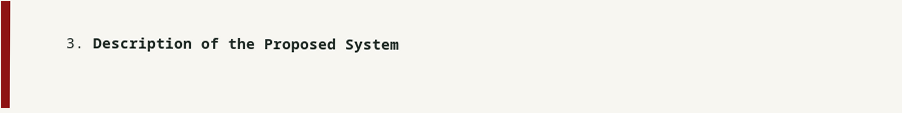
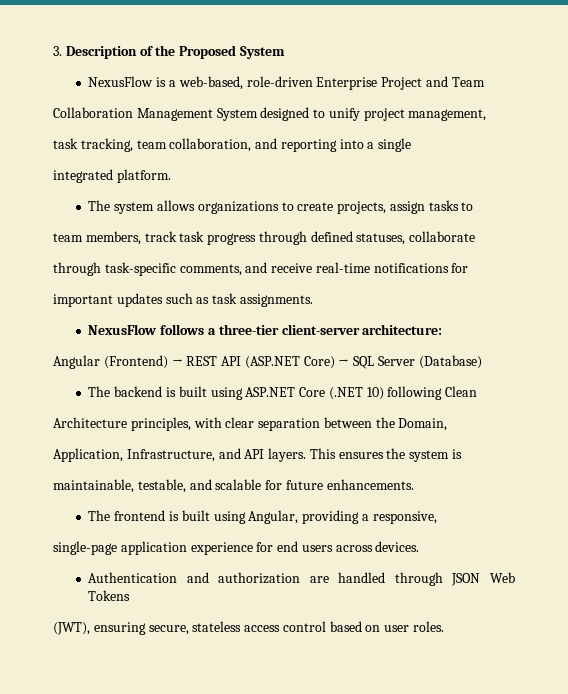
+ NexusFlow is a web-based, role-driven Enterprise Project and Team
+ Collaboration Management System designed to unify project management,
+ task tracking, team collaboration, and reporting into a single
+ integrated platform.
+ The system allows organizations to create projects, assign tasks to
+ team members, track task progress through defined statuses, collaborate
+ through task-specific comments, and receive real-time notifications for
+ important updates such as task assignments.
+ NexusFlow follows a three-tier client-server architecture:
+ Angular (Frontend) → REST API (ASP.NET Core) → SQL Server (Database)
+ The backend is built using ASP.NET Core (.NET 10) following Clean
+ Architecture principles, with clear separation between the Domain,
+ Application, Infrastructure, and API layers. This ensures the system is
+ maintainable, testable, and scalable for future enhancements.
+ The frontend is built using Angular, providing a responsive,
+ single-page application experience for end users across devices.
+ Authentication and authorization are handled through JSON Web Tokens
+ (JWT), ensuring secure, stateless access control based on user roles.

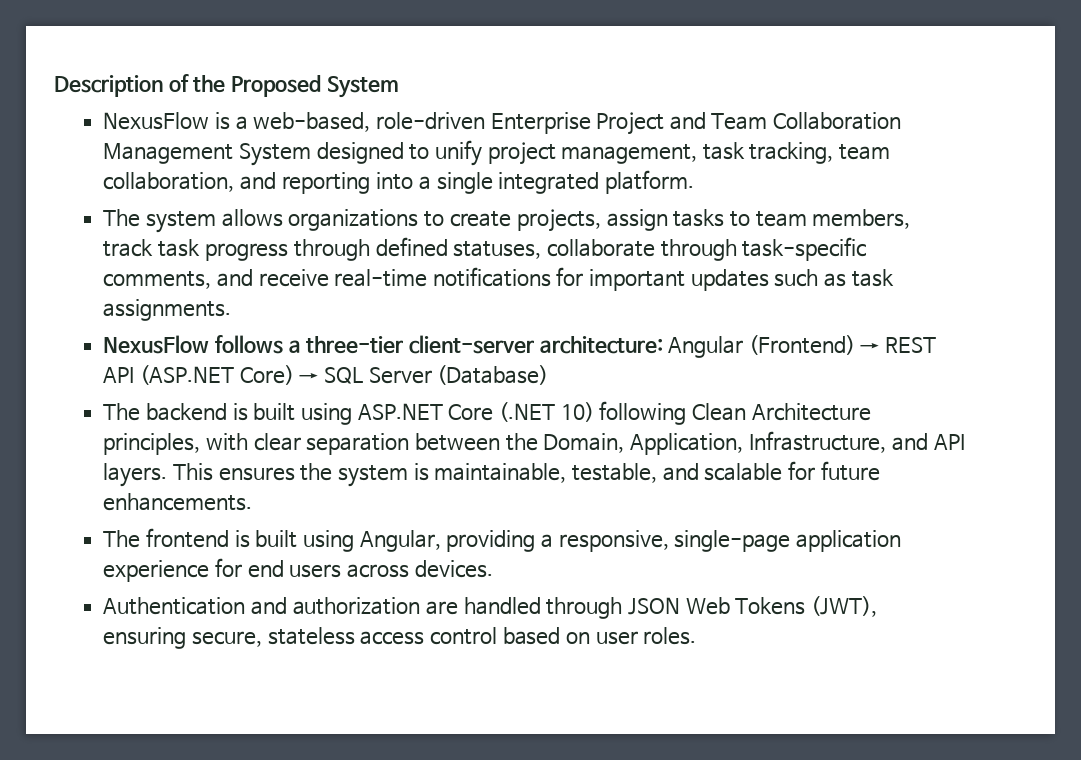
- 3. Description of the Proposed System
+ Description of the Proposed System
- NexusFlow is a web-based, role-driven Enterprise Project and Team
- Collaboration Management System designed to unify project management,
- task tracking, team collaboration, and reporting into a single
- integrated platform.
+ NexusFlow is a web-based, role-driven Enterprise Project and Team Collaboration Management System designed to unify project management, task tracking, team collaboration, and reporting into a single integrated platform.
- The system allows organizations to create projects, assign tasks to
- team members, track task progress through defined statuses, collaborate
- through task-specific comments, and receive real-time notifications for
- important updates such as task assignments.
+ The system allows organizations to create projects, assign tasks to team members, track task progress through defined statuses, collaborate through task-specific comments, and receive real-time notifications for important updates such as task assignments.
- NexusFlow follows a three-tier client-server architecture:
- Angular (Frontend) → REST API (ASP.NET Core) → SQL Server (Database)
+ NexusFlow follows a three-tier client-server architecture: Angular (Frontend) → REST API (ASP.NET Core) → SQL Server (Database)
- The backend is built using ASP.NET Core (.NET 10) following Clean
- Architecture principles, with clear separation between the Domain,
- Application, Infrastructure, and API layers.
+ The backend is built using ASP.NET Core (.NET 10) following Clean Architecture principles, with clear separation between the Domain, Application, Infrastructure, and API layers.
- This ensures the system is
- maintainable, testable, and scalable for future enhancements.
+ This ensures the system is maintainable, testable, and scalable for future enhancements.
- The frontend is built using Angular, providing a responsive,
- single-page application experience for end users across devices.
+ The frontend is built using Angular, providing a responsive, single-page application experience for end users across devices.
- Authentication and authorization are handled through JSON Web Tokens
- (JWT), ensuring secure, stateless access control based on user roles.
+ Authentication and authorization are handled through JSON Web Tokens (JWT), ensuring secure, stateless access control based on user roles.

